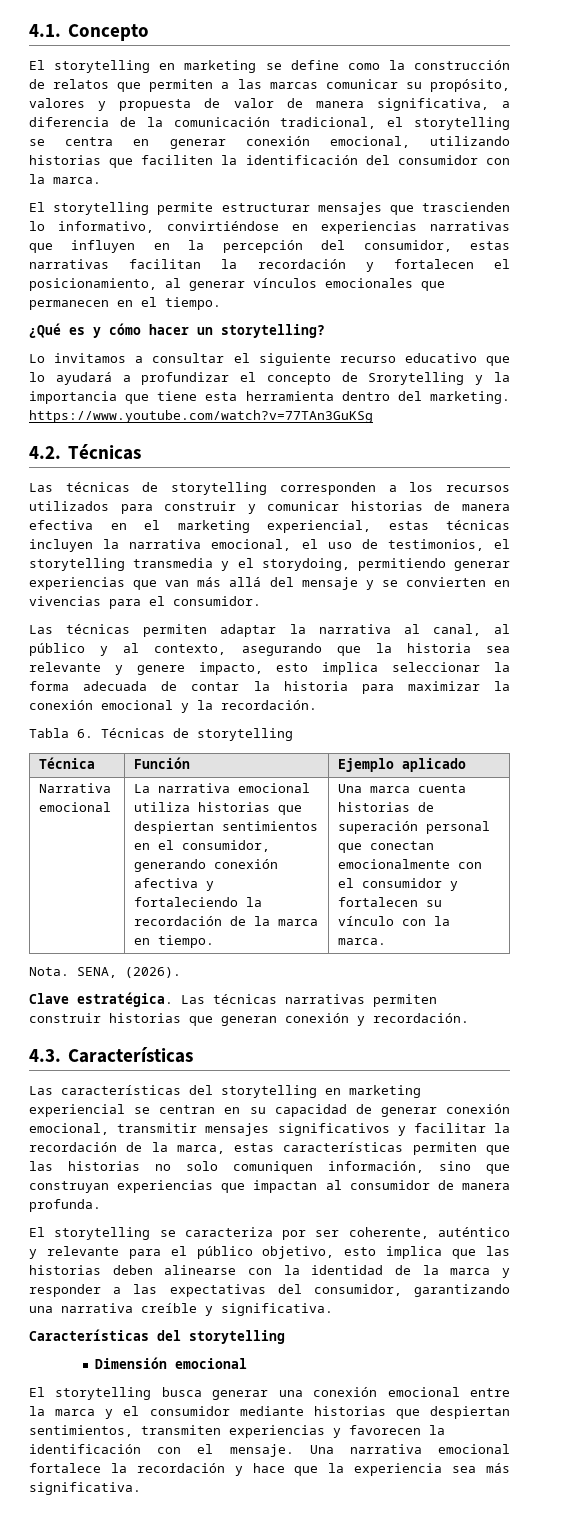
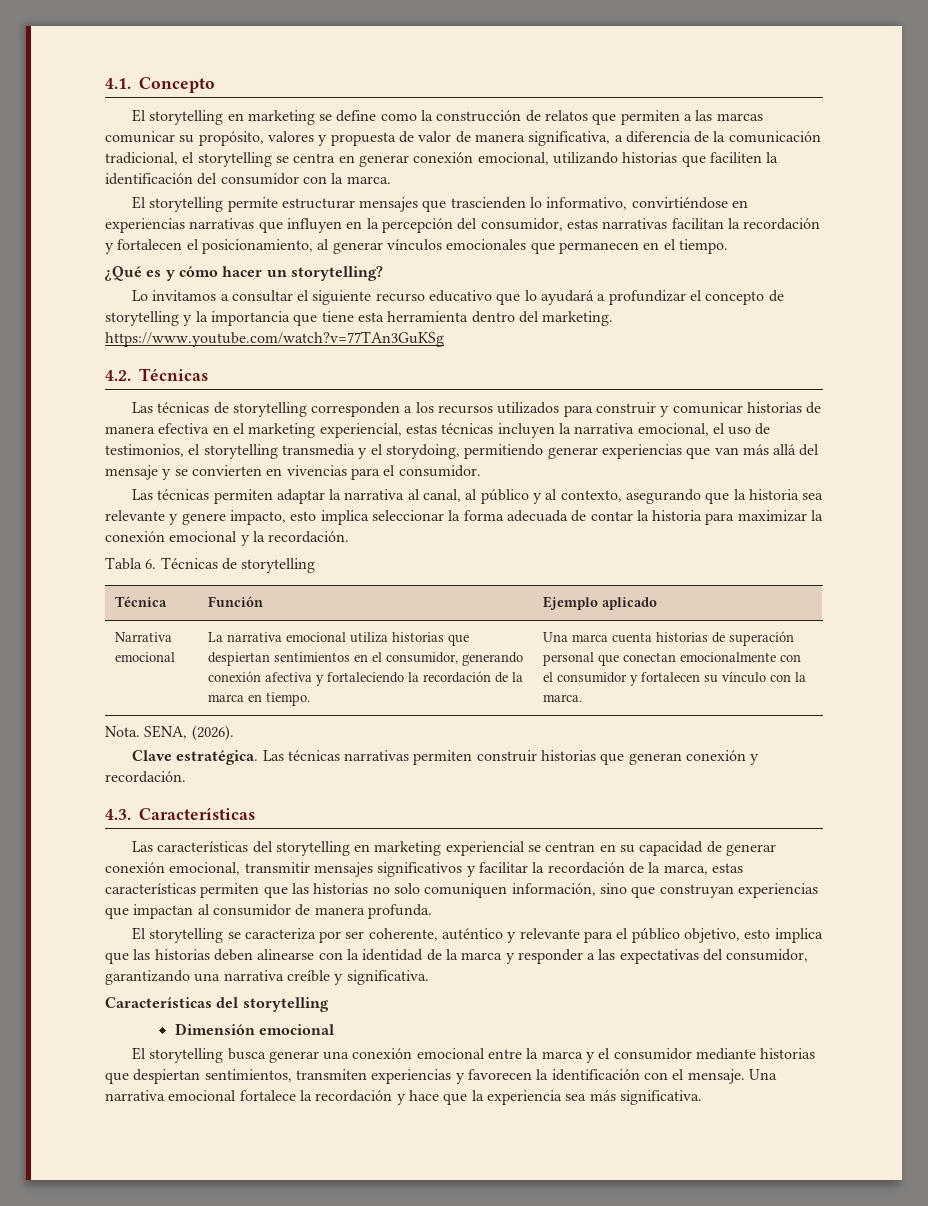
- Lo invitamos a consultar el siguiente recurso educativo que lo ayudará a profundizar el concepto de Srorytelling y la importancia que tiene esta herramienta dentro del marketing. https://www.youtube.com/watch?v=77TAn3GuKSg
+ Lo invitamos a consultar el siguiente recurso educativo que lo ayudará a profundizar el concepto de storytelling y la importancia que tiene esta herramienta dentro del marketing. https://www.youtube.com/watch?v=77TAn3GuKSg

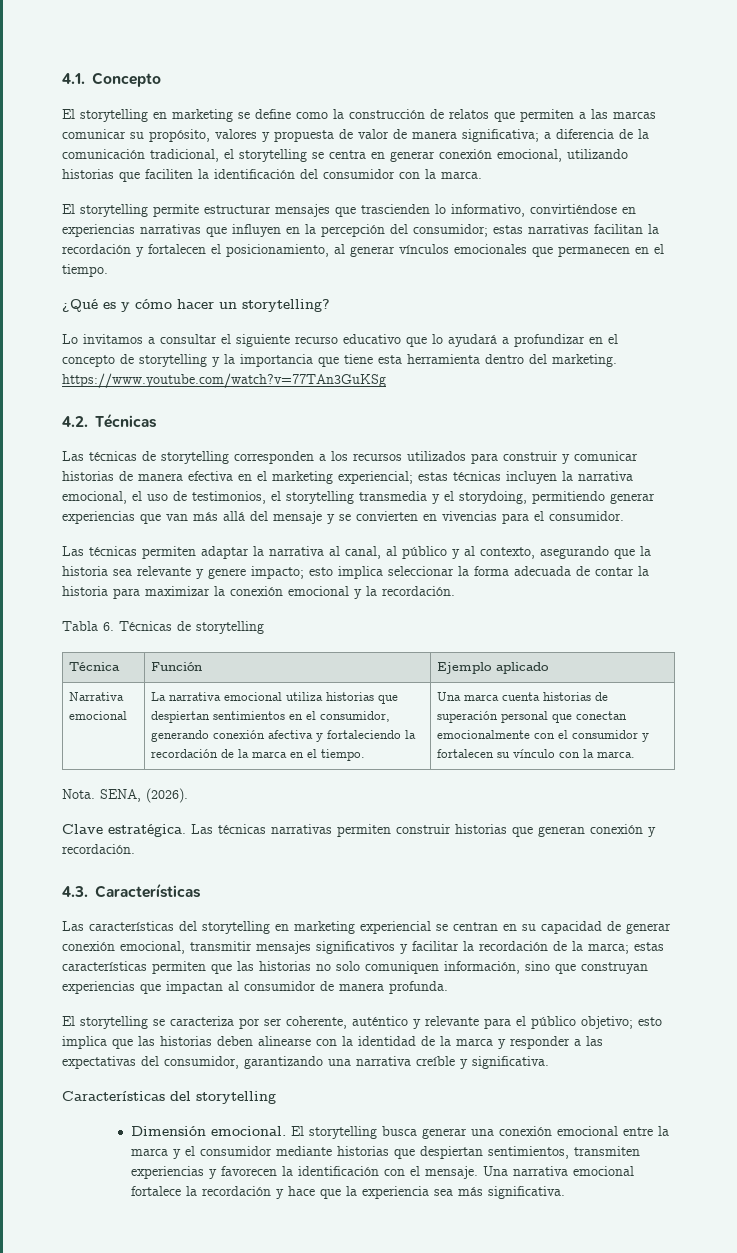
- El storytelling en marketing se define como la construcción de relatos que permiten a las marcas comunicar su propósito, valores y propuesta de valor de manera significativa, a diferencia de la comunicación tradicional, el storytelling se centra en generar conexión emocional, utilizando historias que faciliten la identificación del consumidor con la marca.
+ El storytelling en marketing se define como la construcción de relatos que permiten a las marcas comunicar su propósito, valores y propuesta de valor de manera significativa; a diferencia de la comunicación tradicional, el storytelling se centra en generar conexión emocional, utilizando historias que faciliten la identificación del consumidor con la marca.
- El storytelling permite estructurar mensajes que trascienden lo informativo, convirtiéndose en experiencias narrativas que influyen en la percepción del consumidor, estas narrativas facilitan la recordación y fortalecen el posicionamiento, al generar vínculos emocionales que permanecen en el tiempo.
+ El storytelling permite estructurar mensajes que trascienden lo informativo, convirtiéndose en experiencias narrativas que influyen en la percepción del consumidor; estas narrativas facilitan la recordación y fortalecen el posicionamiento, al generar vínculos emocionales que permanecen en el tiempo.
- Lo invitamos a consultar el siguiente recurso educativo que lo ayudará a profundizar el concepto de storytelling y la importancia que tiene esta herramienta dentro del marketing. https://www.youtube.com/watch?v=77TAn3GuKSg
+ Lo invitamos a consultar el siguiente recurso educativo que lo ayudará a profundizar en el concepto de storytelling y la importancia que tiene esta herramienta dentro del marketing. https://www.youtube.com/watch?v=77TAn3GuKSg
- Las técnicas de storytelling corresponden a los recursos utilizados para construir y comunicar historias de manera efectiva en el marketing experiencial, estas técnicas incluyen la narrativa emocional, el uso de testimonios, el storytelling transmedia y el storydoing, permitiendo generar experiencias que van más allá del mensaje y se convierten en vivencias para el consumidor.
+ Las técnicas de storytelling corresponden a los recursos utilizados para construir y comunicar historias de manera efectiva en el marketing experiencial; estas técnicas incluyen la narrativa emocional, el uso de testimonios, el storytelling transmedia y el storydoing, permitiendo generar experiencias que van más allá del mensaje y se convierten en vivencias para el consumidor.
- Las técnicas permiten adaptar la narrativa al canal, al público y al contexto, asegurando que la historia sea relevante y genere impacto, esto implica seleccionar la forma adecuada de contar la historia para maximizar la conexión emocional y la recordación.
+ Las técnicas permiten adaptar la narrativa al canal, al público y al contexto, asegurando que la historia sea relevante y genere impacto; esto implica seleccionar la forma adecuada de contar la historia para maximizar la conexión emocional y la recordación.
- La narrativa emocional utiliza historias que despiertan sentimientos en el consumidor, generando conexión afectiva y fortaleciendo la recordación de la marca en tiempo.
+ La narrativa emocional utiliza historias que despiertan sentimientos en el consumidor, generando conexión afectiva y fortaleciendo la recordación de la marca en el tiempo.
- Las características del storytelling en marketing experiencial se centran en su capacidad de generar conexión emocional, transmitir mensajes significativos y facilitar la recordación de la marca, estas características permiten que las historias no solo comuniquen información, sino que construyan experiencias que impactan al consumidor de manera profunda.
+ Las características del storytelling en marketing experiencial se centran en su capacidad de generar conexión emocional, transmitir mensajes significativos y facilitar la recordación de la marca; estas características permiten que las historias no solo comuniquen información, sino que construyan experiencias que impactan al consumidor de manera profunda.
- El storytelling se caracteriza por ser coherente, auténtico y relevante para el público objetivo, esto implica que las historias deben alinearse con la identidad de la marca y responder a las expectativas del consumidor, garantizando una narrativa creíble y significativa.
+ El storytelling se caracteriza por ser coherente, auténtico y relevante para el público objetivo; esto implica que las historias deben alinearse con la identidad de la marca y responder a las expectativas del consumidor, garantizando una narrativa creíble y significativa.
- Dimensión emocional
- El storytelling busca generar una conexión emocional entre la marca y el consumidor mediante historias que despiertan sentimientos, transmiten experiencias y favorecen la identificación con el mensaje.
+ Dimensión emocional. El storytelling busca generar una conexión emocional entre la marca y el consumidor mediante historias que despiertan sentimientos, transmiten experiencias y favorecen la identificación con el mensaje.

